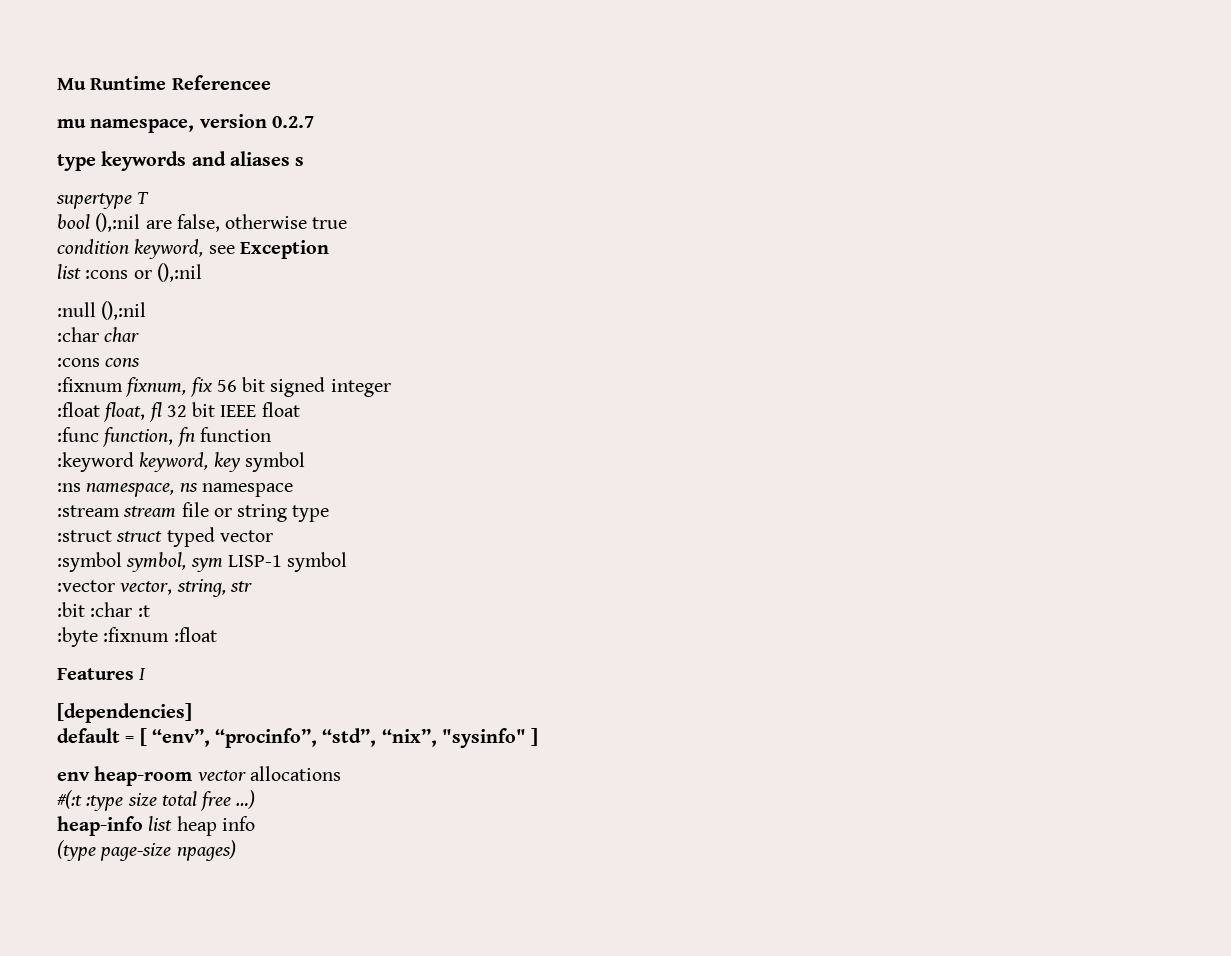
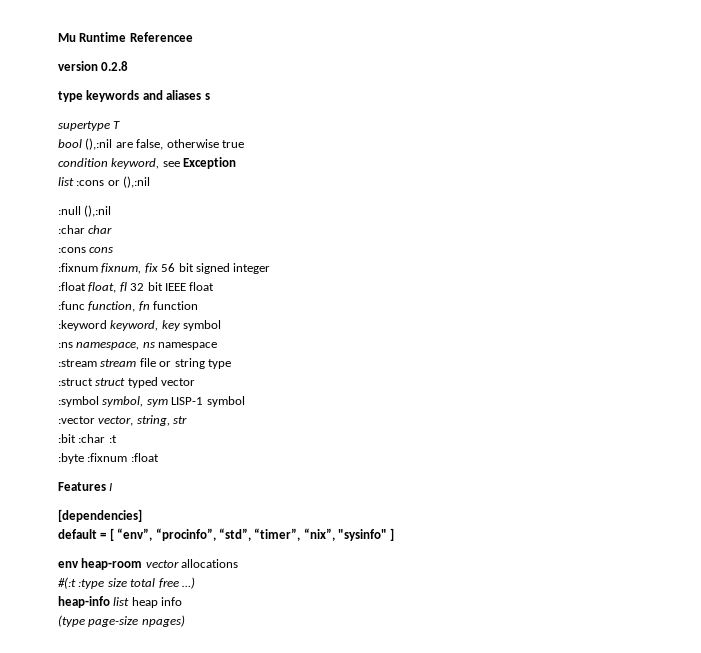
- mu namespace, version 0.2.7
+ version 0.2.8
- default = [ “env”, “procinfo”, “std”, “nix”, "sysinfo" ]
+ default = [ “env”, “procinfo”, “std”, “timer”, “nix”, "sysinfo" ]

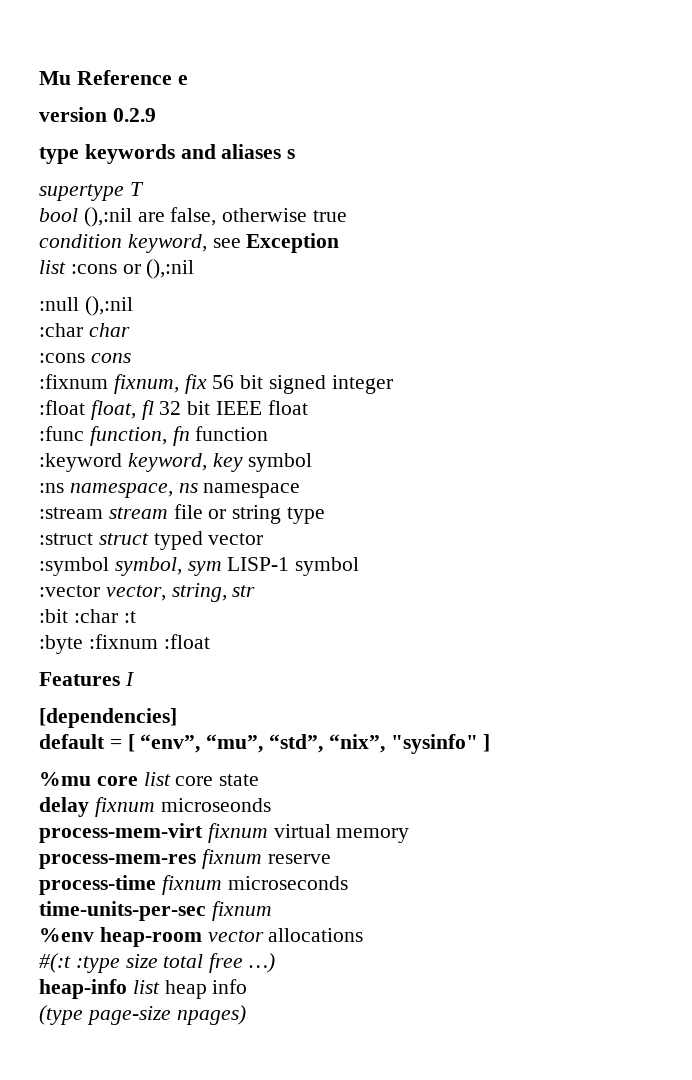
- Mu Runtime Referencee
+ Mu Reference e
- version 0.2.8
+ version 0.2.9
- default = [ “env”, “procinfo”, “std”, “timer”, “nix”, "sysinfo" ]
+ default = [ “env”, “mu”, “std”, “nix”, "sysinfo" ]
- env heap-room vector allocations
+ %mu core list core state
+ delay fixnum microseonds
+ process-mem-virt fixnum virtual memory
+ process-mem-res fixnum reserve
+ process-time fixnum microseconds
+ time-units-per-sec fixnum
+ %env heap-room vector allocations

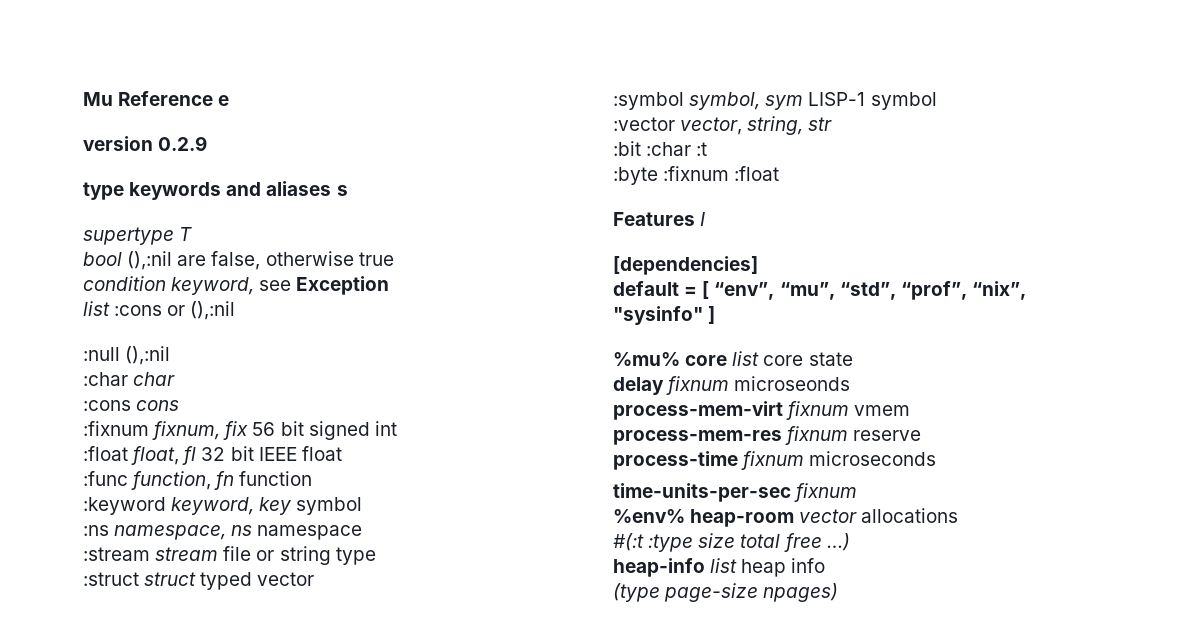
- :fixnum fixnum, fix 56 bit signed integer
+ :fixnum fixnum, fix 56 bit signed int
- default = [ “env”, “mu”, “std”, “nix”, "sysinfo" ]
+ default = [ “env”, “mu”, “std”, “prof”, “nix”, "sysinfo" ]
- %mu core list core state
+ %mu% core list core state
- process-mem-virt fixnum virtual memory
+ process-mem-virt fixnum vmem
- %env heap-room vector allocations
+ %env% heap-room vector allocations

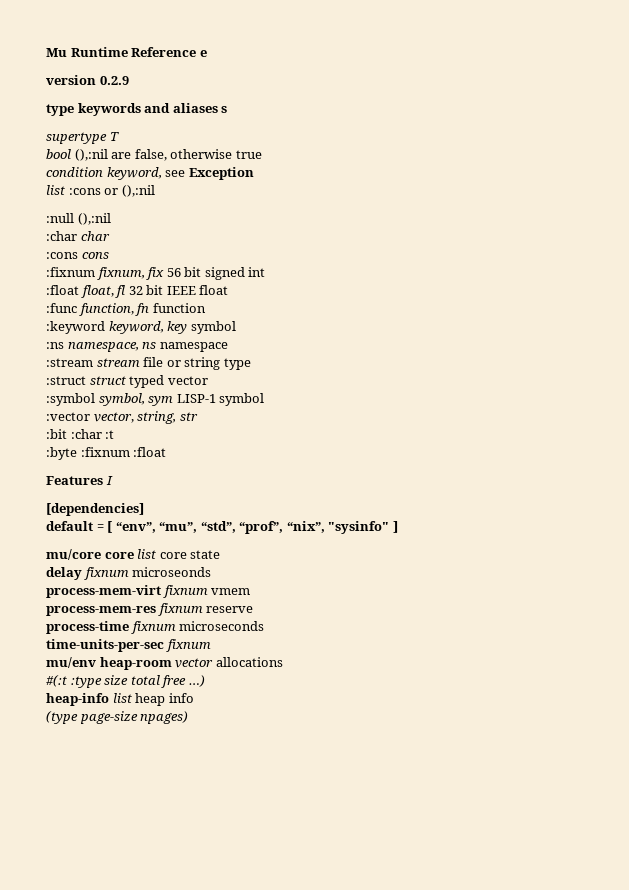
- Mu Reference e
+ Mu Runtime Reference e
- %mu% core list core state
+ mu/core core list core state
- %env% heap-room vector allocations
+ mu/env heap-room vector allocations

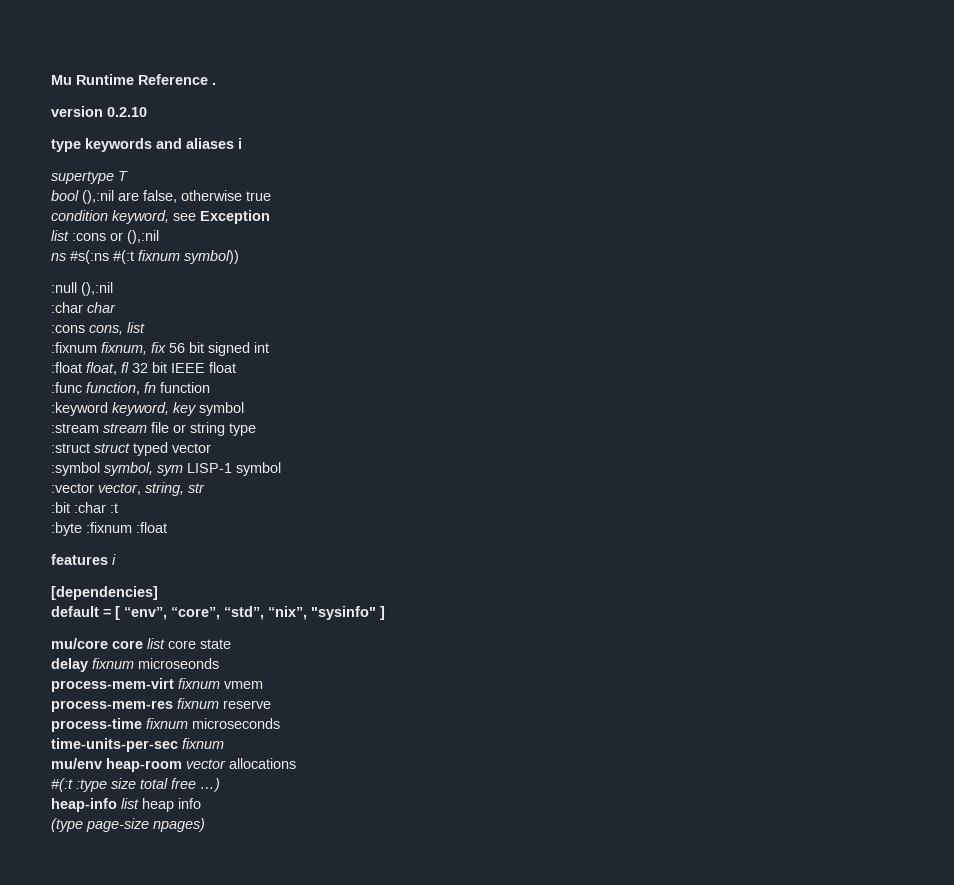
- Mu Runtime Reference e
+ Mu Runtime Reference .
- version 0.2.9
+ version 0.2.10
- type keywords and aliases s
+ type keywords and aliases i
+ ns #s(:ns #(:t fixnum symbol))
- :cons cons
+ :cons cons, list
- :ns namespace, ns namespace
- Features I
+ features i
- default = [ “env”, “mu”, “std”, “prof”, “nix”, "sysinfo" ]
+ default = [ “env”, “core”, “std”, “nix”, "sysinfo" ]

